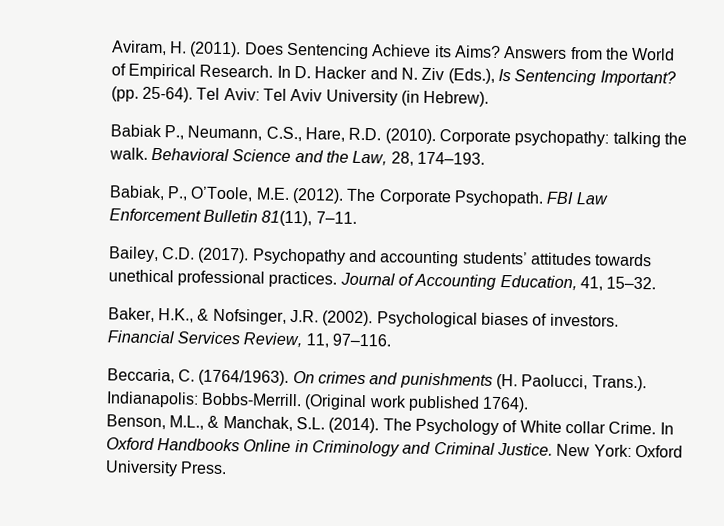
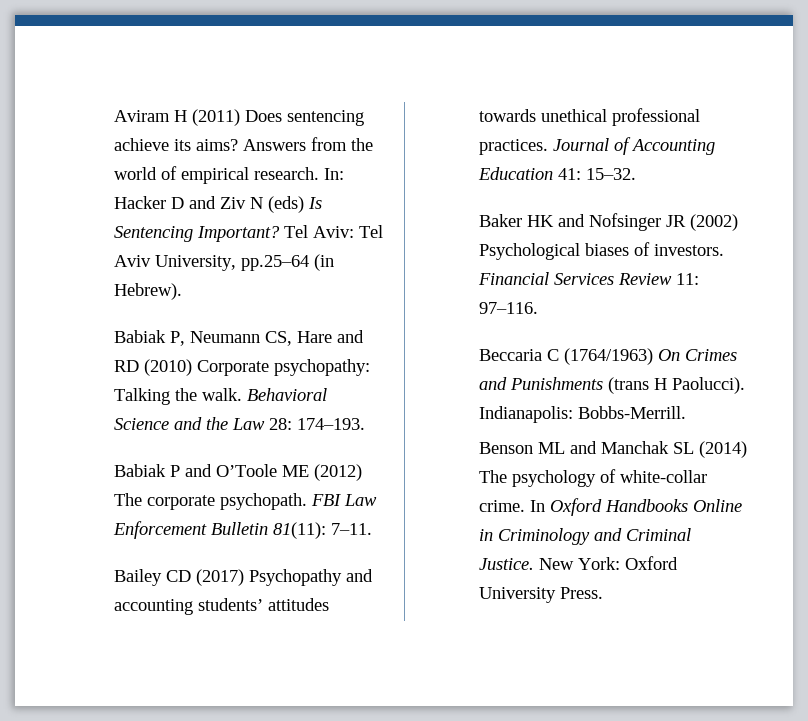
- Aviram, H. (2011). Does Sentencing Achieve its Aims? Answers from the World of Empirical Research. In D. Hacker and N. Ziv (Eds.), Is Sentencing Important?
+ Aviram H (2011) Does sentencing achieve its aims? Answers from the world of empirical research. In: Hacker D and Ziv N (eds) Is Sentencing Important?
- (pp. 25-64).
- Tel Aviv: Tel Aviv University (in Hebrew).
+ Tel Aviv: Tel Aviv University, pp.25–64 (in Hebrew).
- Babiak P., Neumann, C.S., Hare, R.D. (2010). Corporate psychopathy: talking the walk.
+ Babiak P, Neumann CS, Hare and RD (2010) Corporate psychopathy: Talking the walk.
- Behavioral Science and the Law, 28, 174–193.
+ Behavioral Science and the Law 28: 174–193.
- Babiak, P., O’Toole, M.E. (2012). The Corporate Psychopath.
+ Babiak P and O’Toole ME (2012) The corporate psychopath.
- FBI Law Enforcement Bulletin 81(11), 7–11.
+ FBI Law Enforcement Bulletin 81(11): 7–11.
- Bailey, C.D. (2017). Psychopathy and accounting students’ attitudes towards unethical professional practices.
+ Bailey CD (2017) Psychopathy and accounting students’ attitudes towards unethical professional practices.
- Journal of Accounting Education, 41, 15–32.
+ Journal of Accounting Education 41: 15–32.
- Baker, H.K., & Nofsinger, J.R. (2002). Psychological biases of investors.
+ Baker HK and Nofsinger JR (2002) Psychological biases of investors.
- Financial Services Review, 11, 97–116.
+ Financial Services Review 11: 97–116.
- Beccaria, C. (1764/1963). On crimes and punishments (H. Paolucci, Trans.). Indianapolis: Bobbs-Merrill. (Original work published 1764).
- Benson, M.L., & Manchak, S.L. (2014). The Psychology of White collar Crime.
+ Beccaria C (1764/1963) On Crimes and Punishments (trans H Paolucci). Indianapolis: Bobbs-Merrill.
+ Benson ML and Manchak SL (2014) The psychology of white-collar crime.

